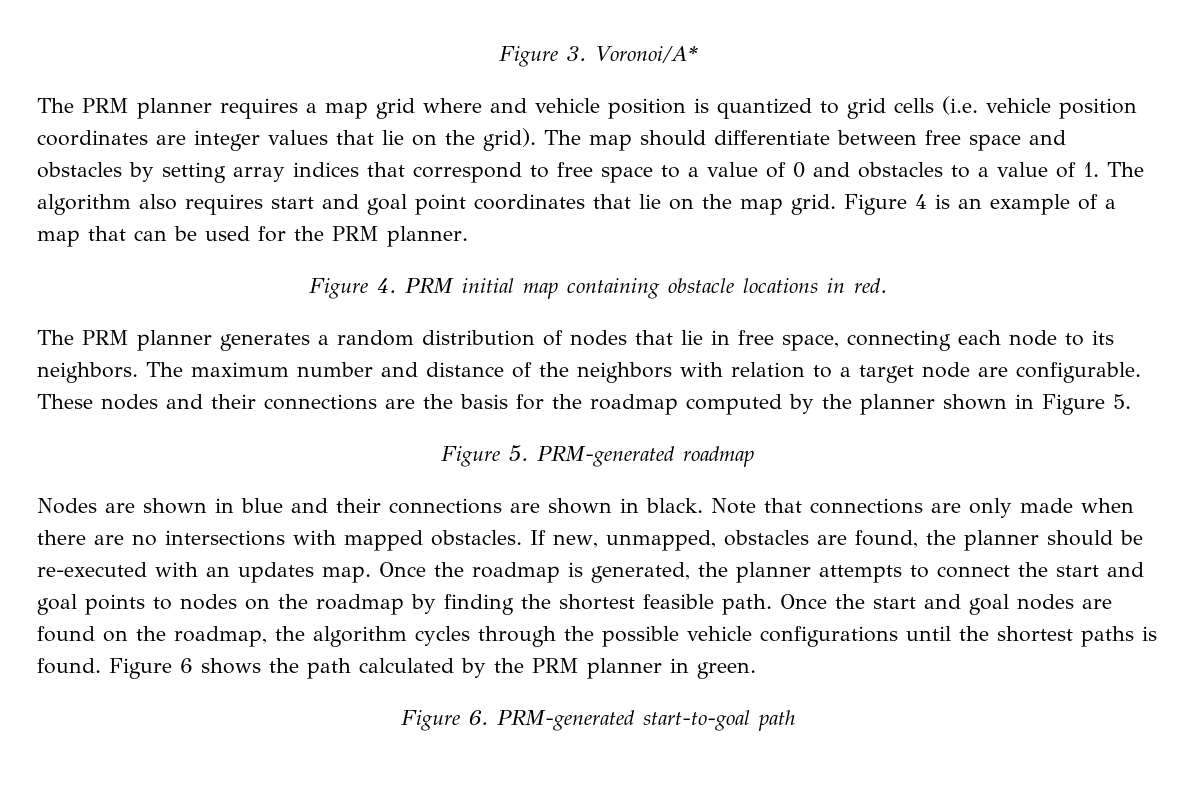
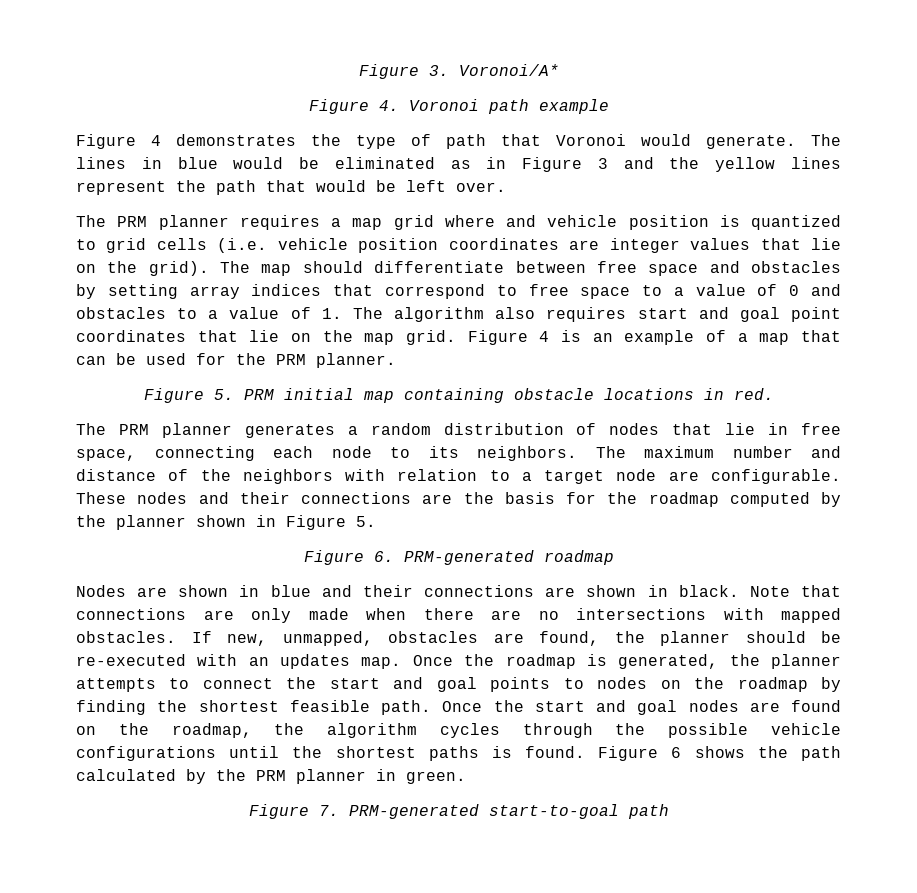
+ Figure 4. Voronoi path example
+ Figure 4 demonstrates the type of path that Voronoi would generate. The lines in blue would be eliminated as in Figure 3 and the yellow lines represent the path that would be left over.
- Figure 4. PRM initial map containing obstacle locations in red.
+ Figure 5. PRM initial map containing obstacle locations in red.
- Figure 5. PRM-generated roadmap
+ Figure 6. PRM-generated roadmap
- Figure 6. PRM-generated start-to-goal path
+ Figure 7. PRM-generated start-to-goal path

